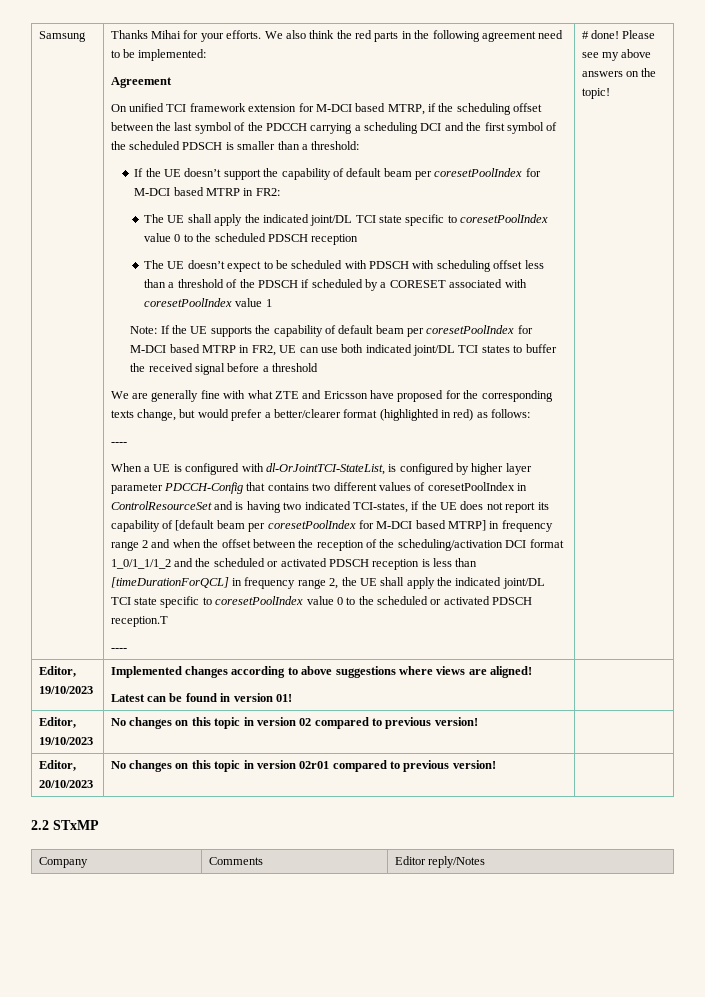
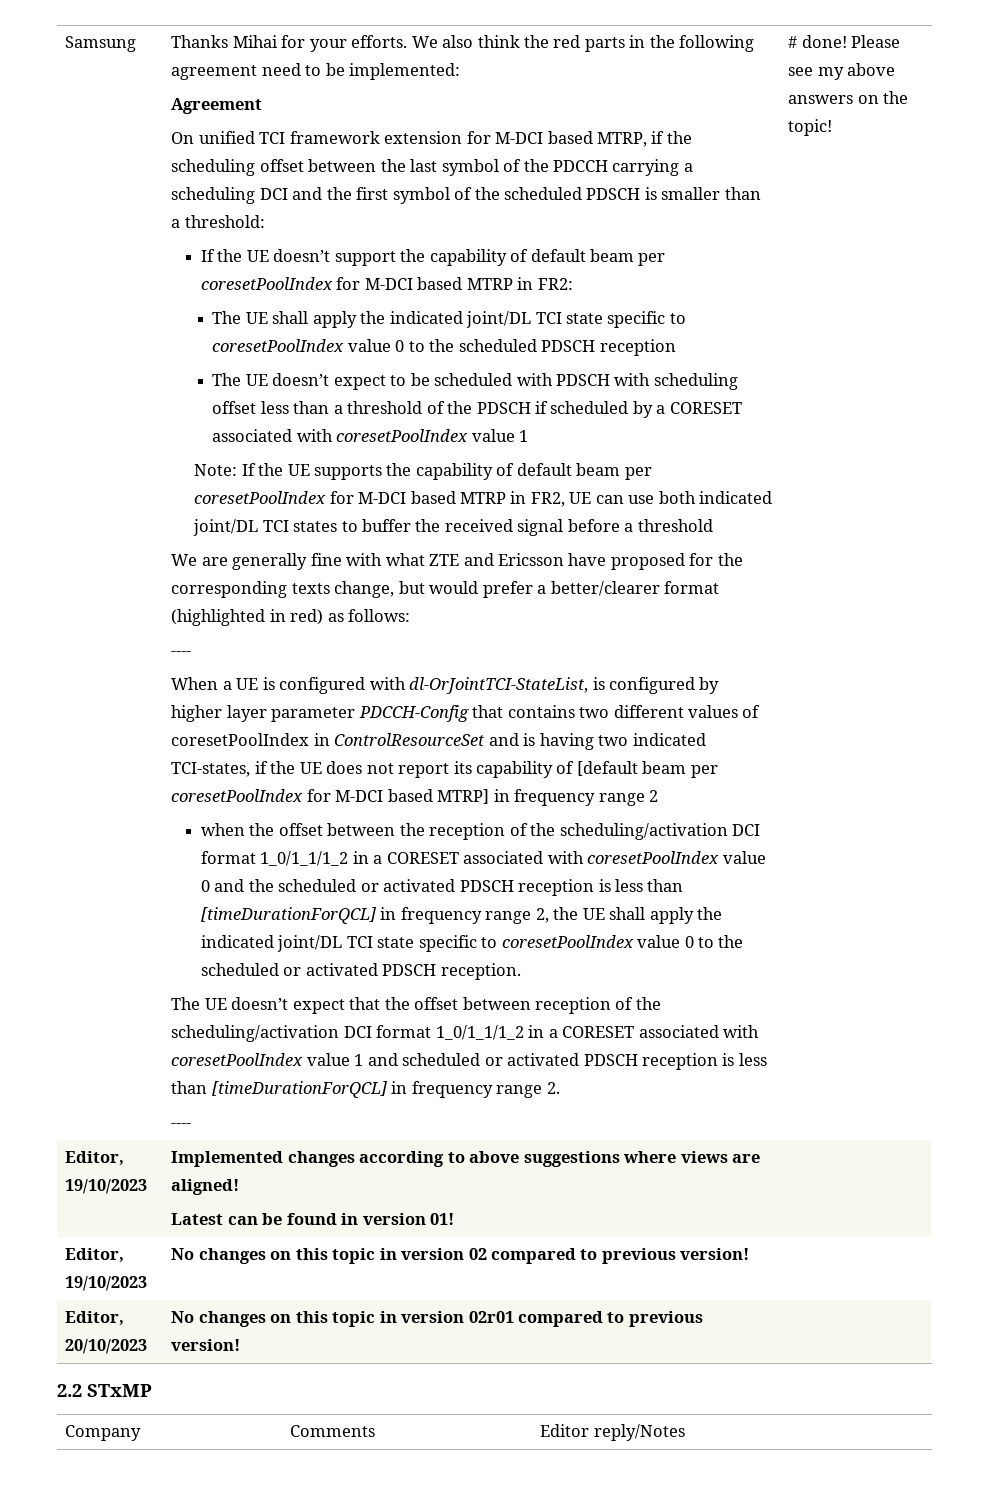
- When a UE is configured with dl-OrJointTCI-StateList, is configured by higher layer parameter PDCCH-Config that contains two different values of coresetPoolIndex in ControlResourceSet and is having two indicated TCI-states, if the UE does not report its capability of [default beam per coresetPoolIndex for M-DCI based MTRP] in frequency range 2 and when the offset between the reception of the scheduling/activation DCI format 1_0/1_1/1_2 and the scheduled or activated PDSCH reception is less than [timeDurationForQCL] in frequency range 2, the UE shall apply the indicated joint/DL TCI state specific to coresetPoolIndex value 0 to the scheduled or activated PDSCH reception.T
+ When a UE is configured with dl-OrJointTCI-StateList, is configured by higher layer parameter PDCCH-Config that contains two different values of coresetPoolIndex in ControlResourceSet and is having two indicated TCI-states, if the UE does not report its capability of [default beam per coresetPoolIndex for M-DCI based MTRP] in frequency range 2
+ when the offset between the reception of the scheduling/activation DCI format 1_0/1_1/1_2 in a CORESET associated with coresetPoolIndex value 0 and the scheduled or activated PDSCH reception is less than [timeDurationForQCL] in frequency range 2, the UE shall apply the indicated joint/DL TCI state specific to coresetPoolIndex value 0 to the scheduled or activated PDSCH reception.
+ The UE doesn’t expect that the offset between reception of the scheduling/activation DCI format 1_0/1_1/1_2 in a CORESET associated with coresetPoolIndex value 1 and scheduled or activated PDSCH reception is less than [timeDurationForQCL] in frequency range 2.

